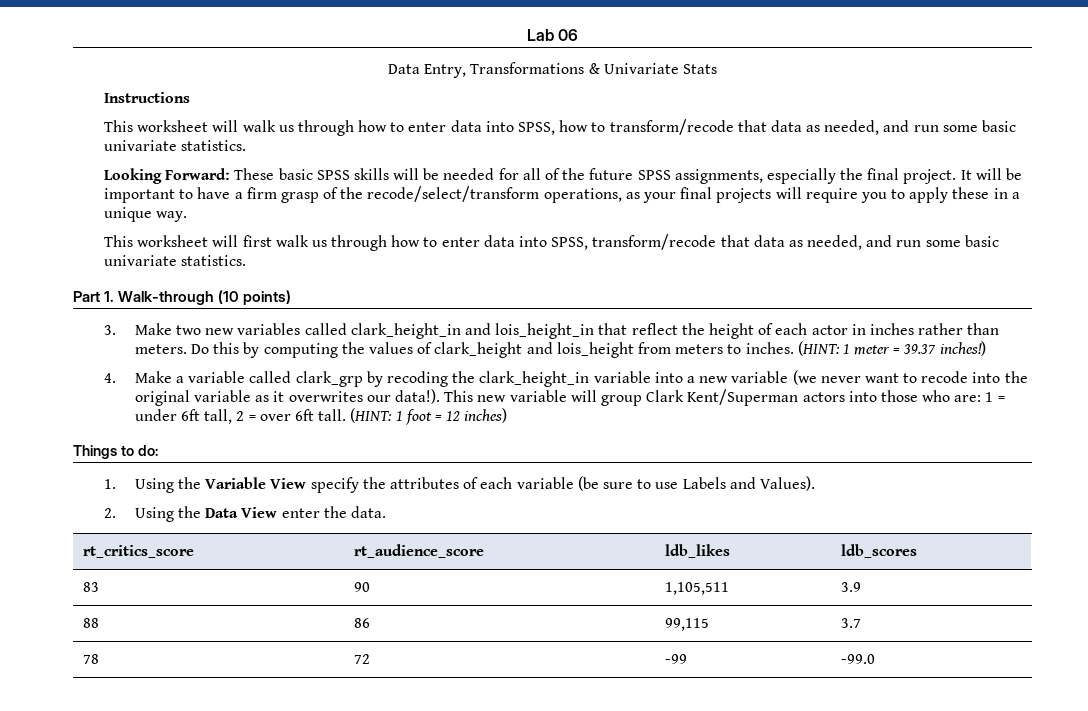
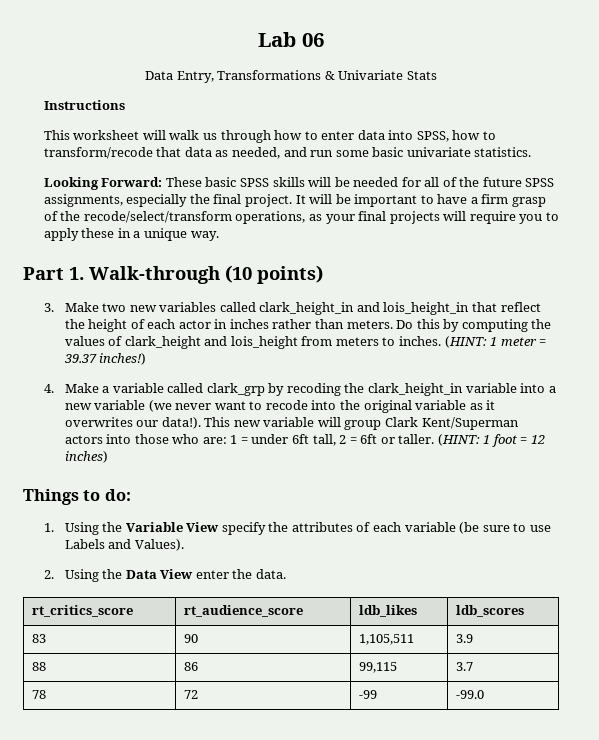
- This worksheet will first walk us through how to enter data into SPSS, transform/recode that data as needed, and run some basic univariate statistics.
- This new variable will group Clark Kent/Superman actors into those who are: 1 = under 6ft tall, 2 = over 6ft tall.
+ This new variable will group Clark Kent/Superman actors into those who are: 1 = under 6ft tall, 2 = 6ft or taller.

